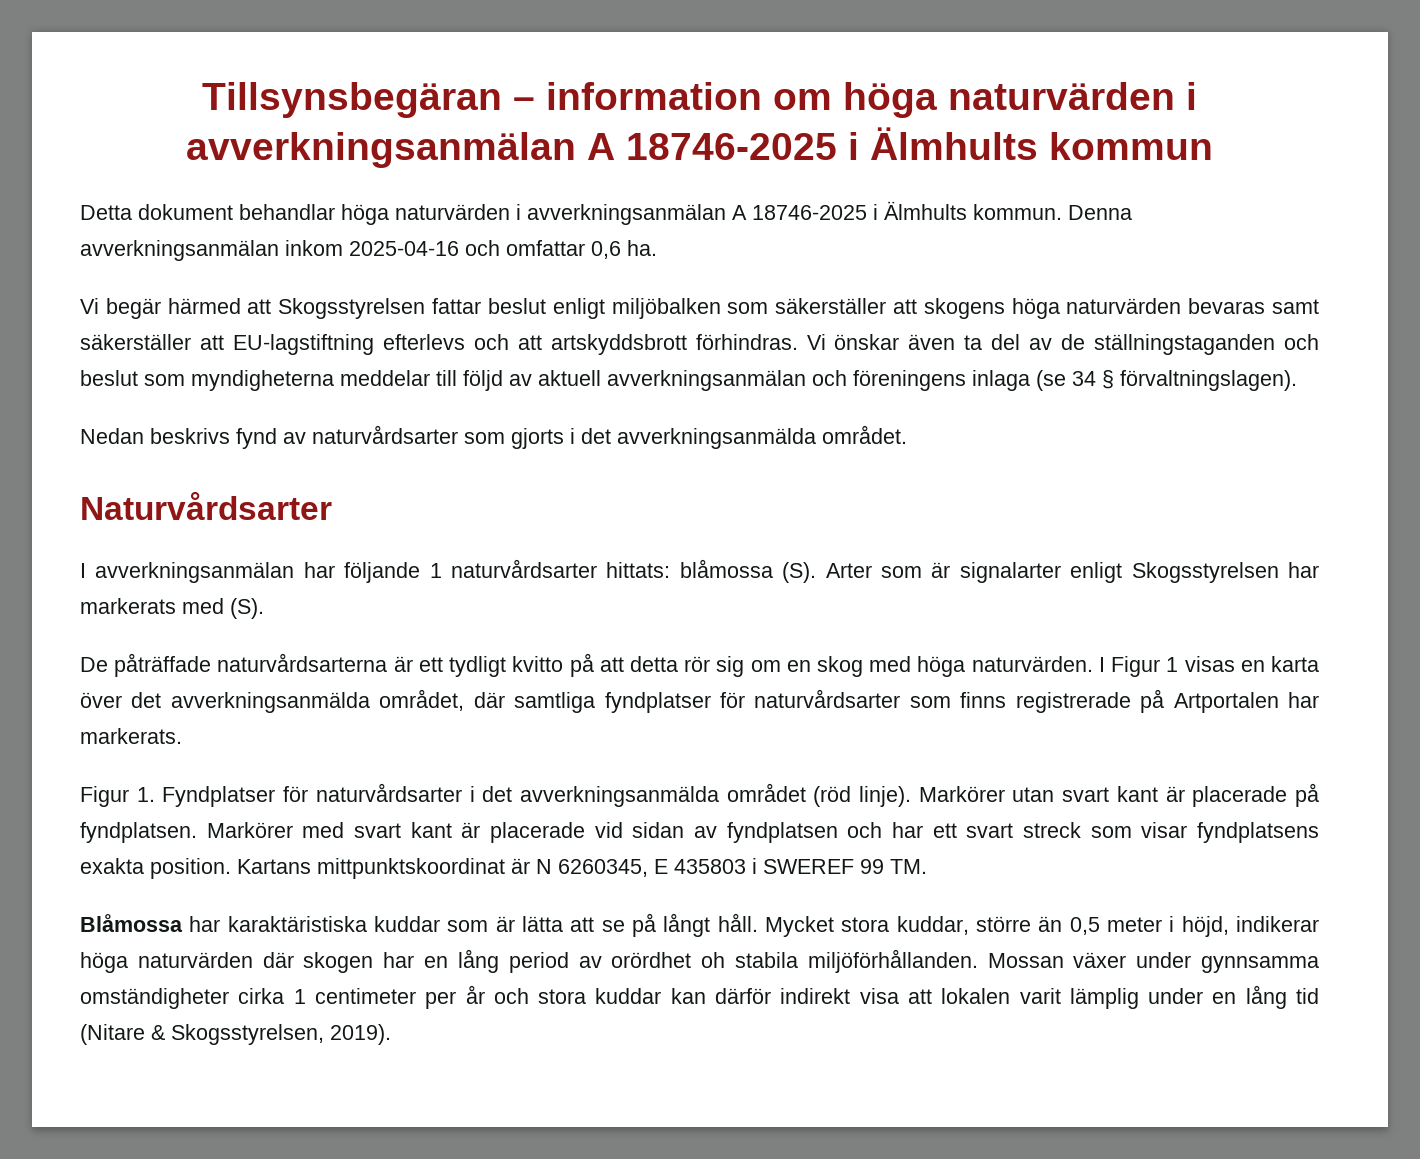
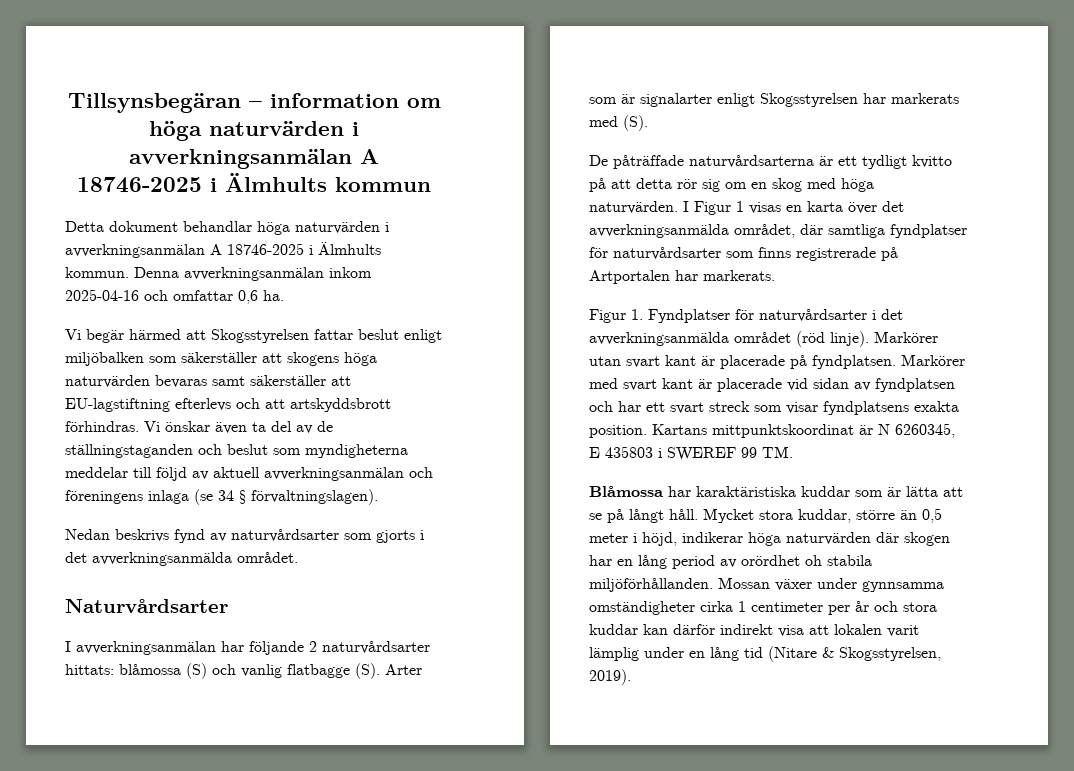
- I avverkningsanmälan har följande 1 naturvårdsarter hittats: blåmossa (S). Arter som är signalarter enligt Skogsstyrelsen har markerats med (S).
+ I avverkningsanmälan har följande 2 naturvårdsarter hittats: blåmossa (S) och vanlig flatbagge (S). Arter som är signalarter enligt Skogsstyrelsen har markerats med (S).

